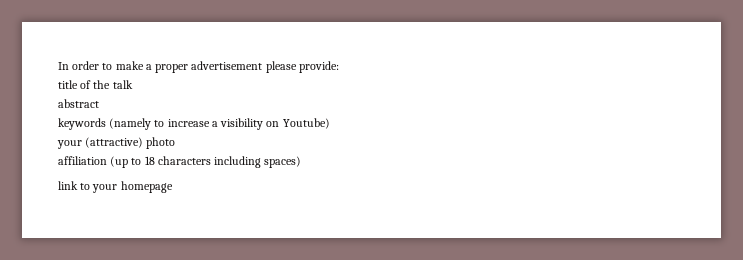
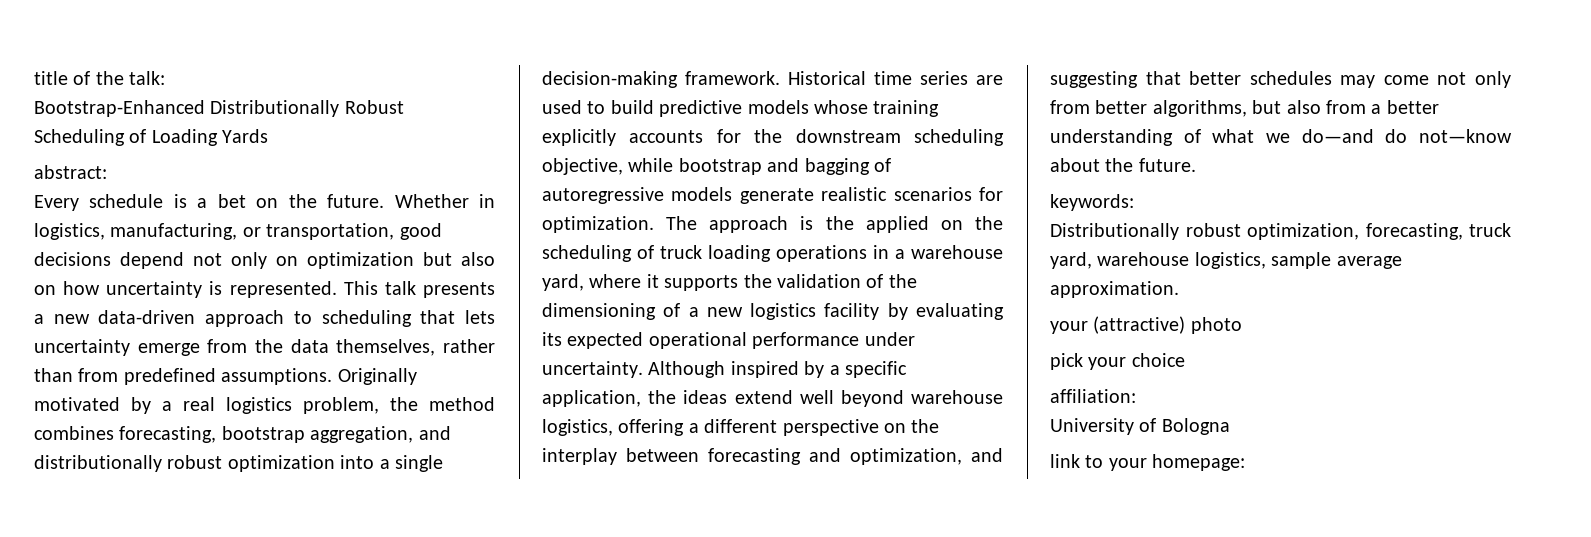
- In order to make a proper advertisement please provide:
- title of the talk
- abstract
- keywords (namely to increase a visibility on Youtube)
+ title of the talk:
+ Bootstrap-Enhanced Distributionally Robust Scheduling of Loading Yards
+ abstract:
+ Every schedule is a bet on the future. Whether in logistics, manufacturing, or transportation, good decisions depend not only on optimization but also on how uncertainty is represented. This talk presents a new data-driven approach to scheduling that lets uncertainty emerge from the data themselves, rather than from predefined assumptions. Originally motivated by a real logistics problem, the method combines forecasting, bootstrap aggregation, and distributionally robust optimization into a single decision-making framework. Historical time series are used to build predictive models whose training explicitly accounts for the downstream scheduling objective, while bootstrap and bagging of autoregressive models generate realistic scenarios for optimization. The approach is the applied on the scheduling of truck loading operations in a warehouse yard, where it supports the validation of the dimensioning of a new logistics facility by evaluating its expected operational performance under uncertainty. Although inspired by a specific application, the ideas extend well beyond warehouse logistics, offering a different perspective on the interplay between forecasting and optimization, and suggesting that better schedules may come not only from better algorithms, but also from a better understanding of what we do—and do not—know about the future.
+ keywords:
+ Distributionally robust optimization, forecasting, truck yard, warehouse logistics, sample average approximation.
  your (attractive) photo
- affiliation (up to 18 characters including spaces)
+ pick your choice
+ affiliation:
+ University of Bologna
- link to your homepage
+ link to your homepage:

